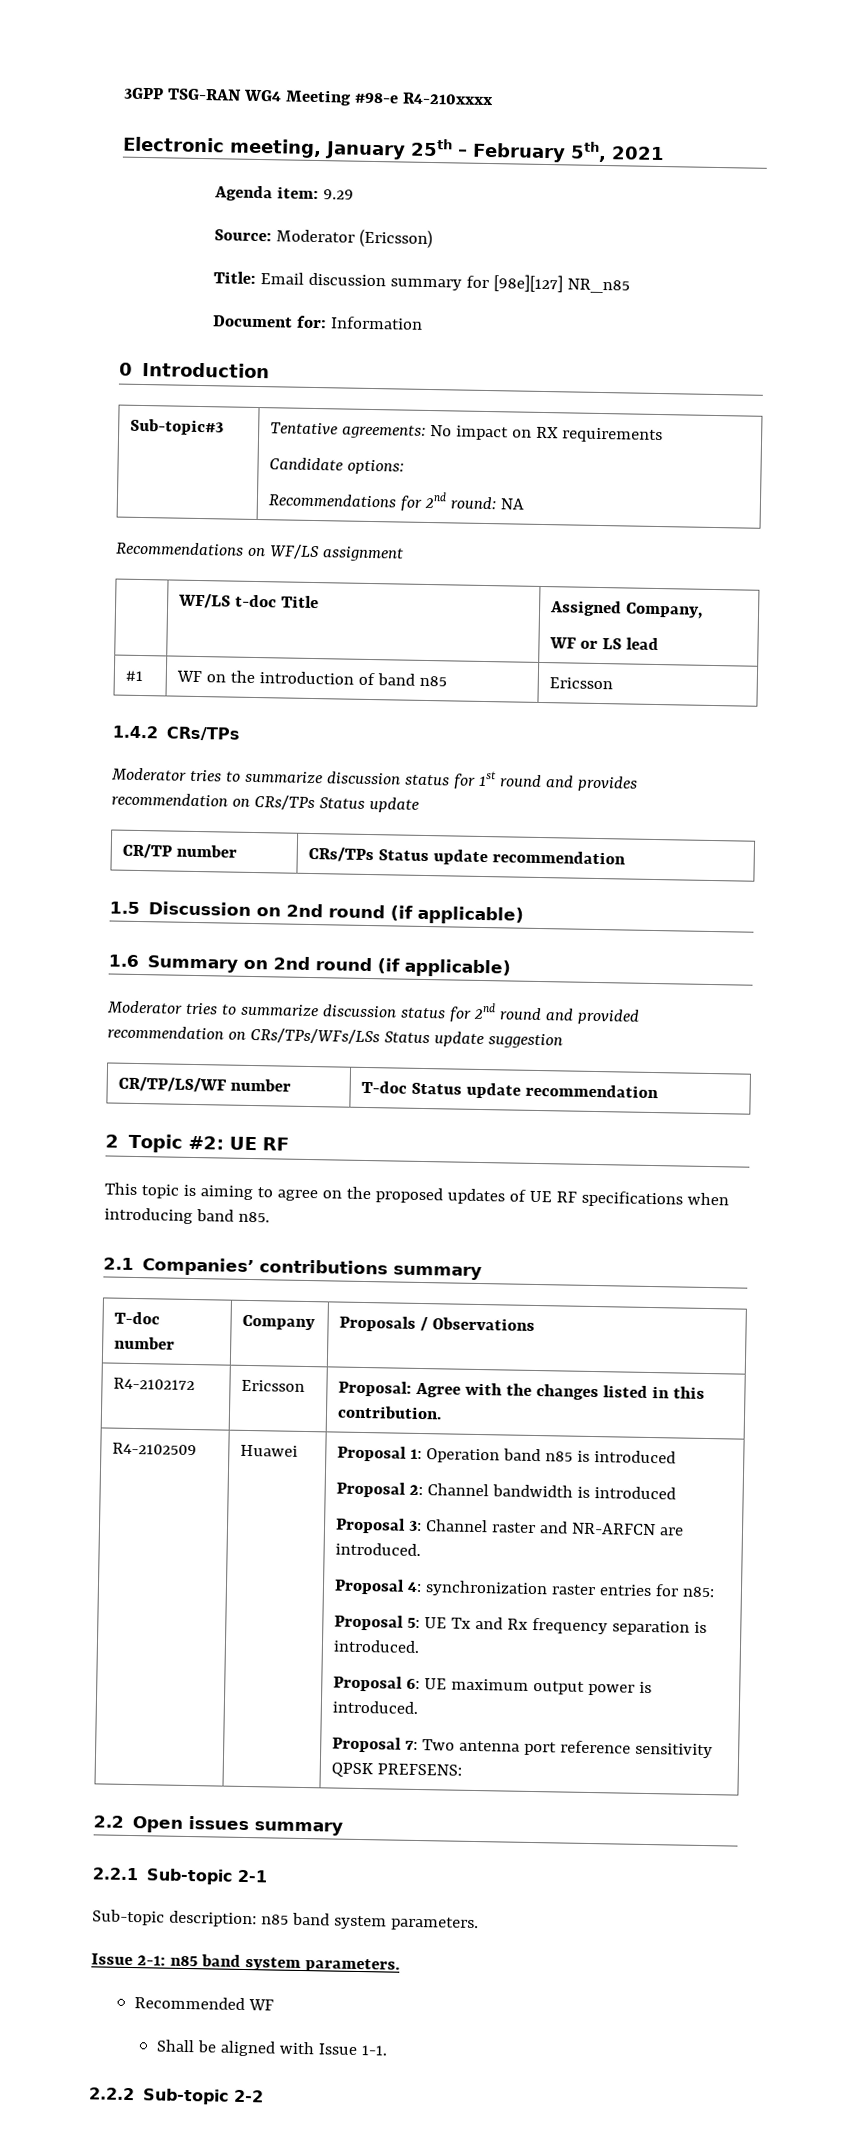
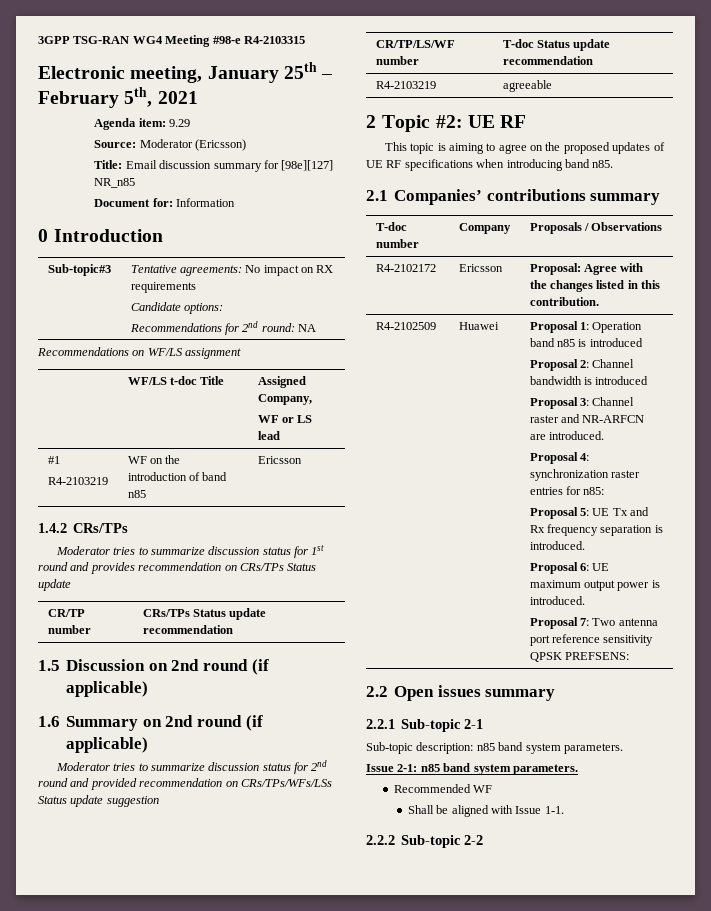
- 3GPP TSG-RAN WG4 Meeting #98-e R4-210xxxx
+ 3GPP TSG-RAN WG4 Meeting #98-e R4-2103315
- #1 | WF on the introduction of band n85 | Ericsson
+ #1
+ R4-2103219 | WF on the introduction of band n85 | Ericsson
+ R4-2103219 | agreeable

